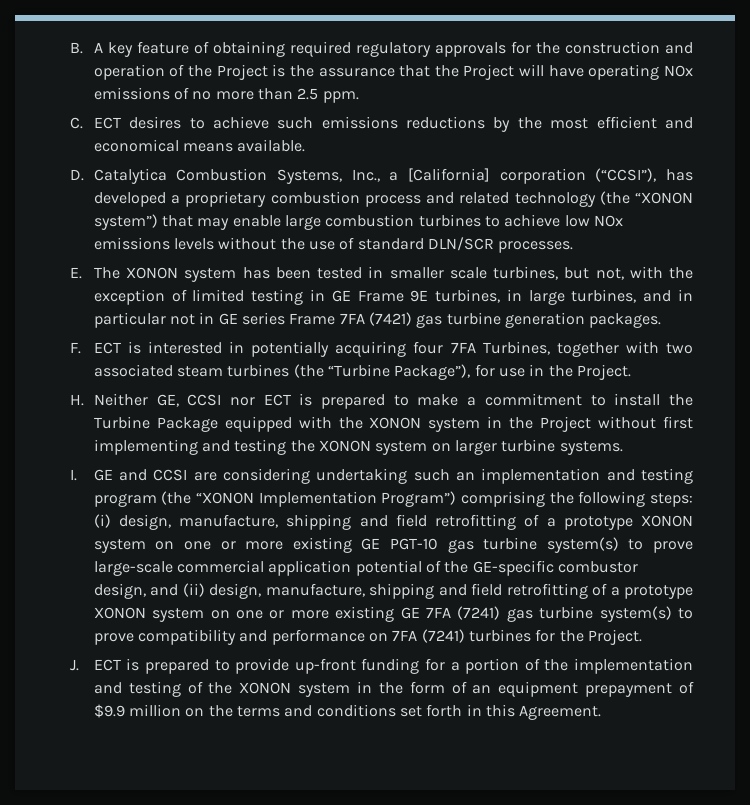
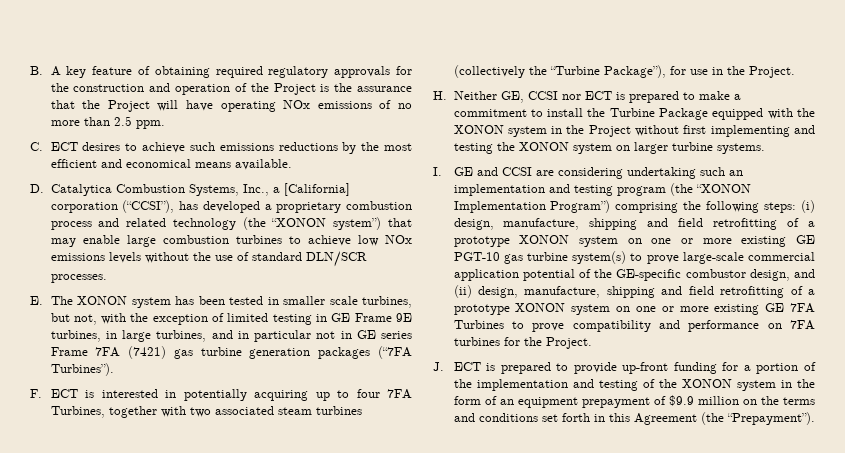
- E. The XONON system has been tested in smaller scale turbines, but not, with the exception of limited testing in GE Frame 9E turbines, in large turbines, and in particular not in GE series Frame 7FA (7421) gas turbine generation packages.
+ E. The XONON system has been tested in smaller scale turbines, but not, with the exception of limited testing in GE Frame 9E turbines, in large turbines, and in particular not in GE series Frame 7FA (7421) gas turbine generation packages (“7FA Turbines”).
- F. ECT is interested in potentially acquiring four 7FA Turbines, together with two associated steam turbines (the “Turbine Package”), for use in the Project.
+ F. ECT is interested in potentially acquiring up to four 7FA Turbines, together with two associated steam turbines (collectively the “Turbine Package”), for use in the Project.
- (i) design, manufacture, shipping and field retrofitting of a prototype XONON system on one or more existing GE PGT-10 gas turbine system(s) to prove large-scale commercial application potential of the GE-specific combustor design, and (ii) design, manufacture, shipping and field retrofitting of a prototype XONON system on one or more existing GE 7FA (7241) gas turbine system(s) to prove compatibility and performance on 7FA (7241) turbines for the Project.
+ (i) design, manufacture, shipping and field retrofitting of a prototype XONON system on one or more existing GE PGT-10 gas turbine system(s) to prove large-scale commercial application potential of the GE-specific combustor design, and (ii) design, manufacture, shipping and field retrofitting of a prototype XONON system on one or more existing GE 7FA Turbines to prove compatibility and performance on 7FA turbines for the Project.
- J. ECT is prepared to provide up-front funding for a portion of the implementation and testing of the XONON system in the form of an equipment prepayment of $9.9 million on the terms and conditions set forth in this Agreement.
+ J. ECT is prepared to provide up-front funding for a portion of the implementation and testing of the XONON system in the form of an equipment prepayment of $9.9 million on the terms and conditions set forth in this Agreement (the “Prepayment”).

